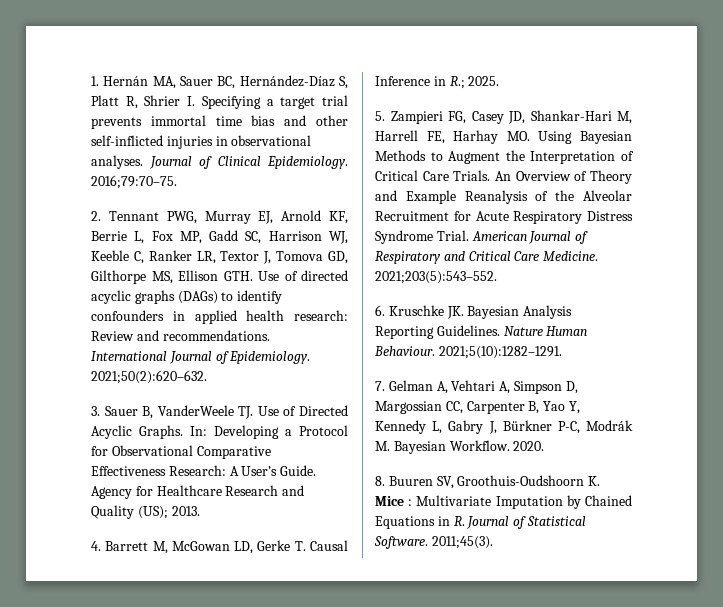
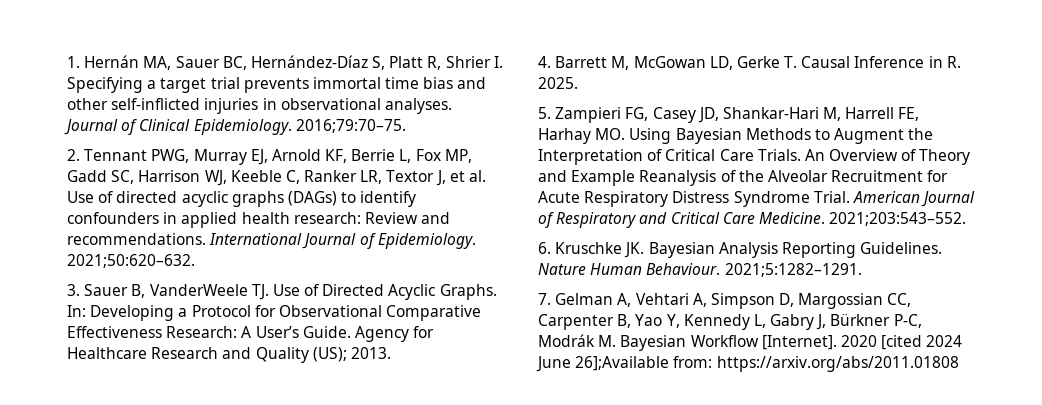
- 2. Tennant PWG, Murray EJ, Arnold KF, Berrie L, Fox MP, Gadd SC, Harrison WJ, Keeble C, Ranker LR, Textor J, Tomova GD, Gilthorpe MS, Ellison GTH. Use of directed acyclic graphs (DAGs) to identify confounders in applied health research: Review and recommendations.
+ 2. Tennant PWG, Murray EJ, Arnold KF, Berrie L, Fox MP, Gadd SC, Harrison WJ, Keeble C, Ranker LR, Textor J, et al. Use of directed acyclic graphs (DAGs) to identify confounders in applied health research: Review and recommendations.
- 2021;50(2):620–632.
+ 2021;50:620–632.
- 4. Barrett M, McGowan LD, Gerke T. Causal Inference in R.; 2025.
+ 4. Barrett M, McGowan LD, Gerke T. Causal Inference in R. 2025.
- 2021;203(5):543–552.
+ 2021;203:543–552.
- 2021;5(10):1282–1291.
+ 2021;5:1282–1291.
- 7. Gelman A, Vehtari A, Simpson D, Margossian CC, Carpenter B, Yao Y, Kennedy L, Gabry J, Bürkner P-C, Modrák M. Bayesian Workflow. 2020.
- 8. Buuren SV, Groothuis-Oudshoorn K. Mice : Multivariate Imputation by Chained Equations in R. Journal of Statistical Software. 2011;45(3).
+ 7. Gelman A, Vehtari A, Simpson D, Margossian CC, Carpenter B, Yao Y, Kennedy L, Gabry J, Bürkner P-C, Modrák M. Bayesian Workflow [Internet]. 2020 [cited 2024 June 26];Available from: https://arxiv.org/abs/2011.01808

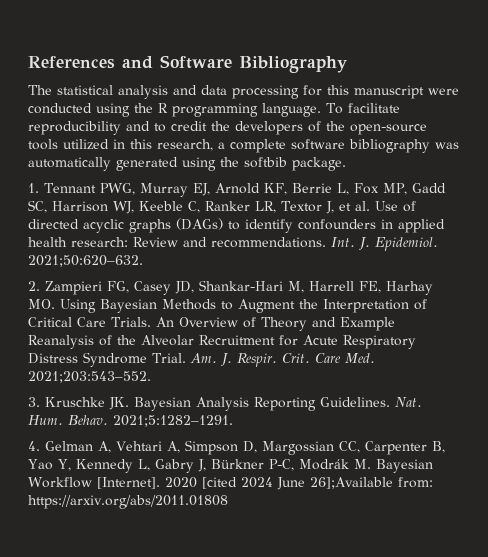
- 1. Hernán MA, Sauer BC, Hernández-Díaz S, Platt R, Shrier I. Specifying a target trial prevents immortal time bias and other self-inflicted injuries in observational analyses. Journal of Clinical Epidemiology. 2016;79:70–75.
- 2. Tennant PWG, Murray EJ, Arnold KF, Berrie L, Fox MP, Gadd SC, Harrison WJ, Keeble C, Ranker LR, Textor J, et al. Use of directed acyclic graphs (DAGs) to identify confounders in applied health research: Review and recommendations.
+ References and Software Bibliography
+ The statistical analysis and data processing for this manuscript were conducted using the R programming language. To facilitate reproducibility and to credit the developers of the open-source tools utilized in this research, a complete software bibliography was automatically generated using the softbib package.
+ 1. Tennant PWG, Murray EJ, Arnold KF, Berrie L, Fox MP, Gadd SC, Harrison WJ, Keeble C, Ranker LR, Textor J, et al. Use of directed acyclic graphs (DAGs) to identify confounders in applied health research: Review and recommendations.
- International Journal of Epidemiology. 2021;50:620–632.
- 3. Sauer B, VanderWeele TJ. Use of Directed Acyclic Graphs. In: Developing a Protocol for Observational Comparative Effectiveness Research: A User’s Guide. Agency for Healthcare Research and Quality (US); 2013.
- 4. Barrett M, McGowan LD, Gerke T. Causal Inference in R. 2025.
- 5. Zampieri FG, Casey JD, Shankar-Hari M, Harrell FE, Harhay MO. Using Bayesian Methods to Augment the Interpretation of Critical Care Trials.
+ Int. J. Epidemiol. 2021;50:620–632.
+ 2. Zampieri FG, Casey JD, Shankar-Hari M, Harrell FE, Harhay MO. Using Bayesian Methods to Augment the Interpretation of Critical Care Trials.
- American Journal of Respiratory and Critical Care Medicine. 2021;203:543–552.
+ Am. J. Respir. Crit. Care Med. 2021;203:543–552.
- 6. Kruschke JK. Bayesian Analysis Reporting Guidelines.
+ 3. Kruschke JK. Bayesian Analysis Reporting Guidelines.
- Nature Human Behaviour.
+ Nat. Hum. Behav.
- 7. Gelman A, Vehtari A, Simpson D, Margossian CC, Carpenter B, Yao Y, Kennedy L, Gabry J, Bürkner P-C, Modrák M. Bayesian Workflow [Internet].
+ 4. Gelman A, Vehtari A, Simpson D, Margossian CC, Carpenter B, Yao Y, Kennedy L, Gabry J, Bürkner P-C, Modrák M. Bayesian Workflow [Internet].

